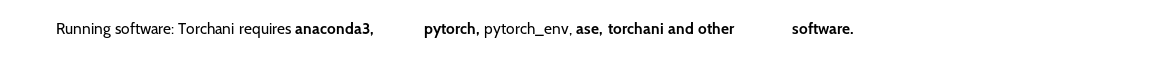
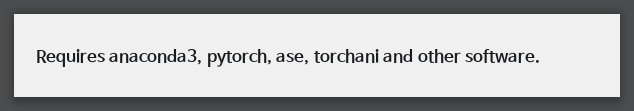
- Running software: Torchani requires anaconda3, pytorch, pytorch_env, ase, torchani and other software.
+ Requires anaconda3, pytorch, ase, torchani and other software.

